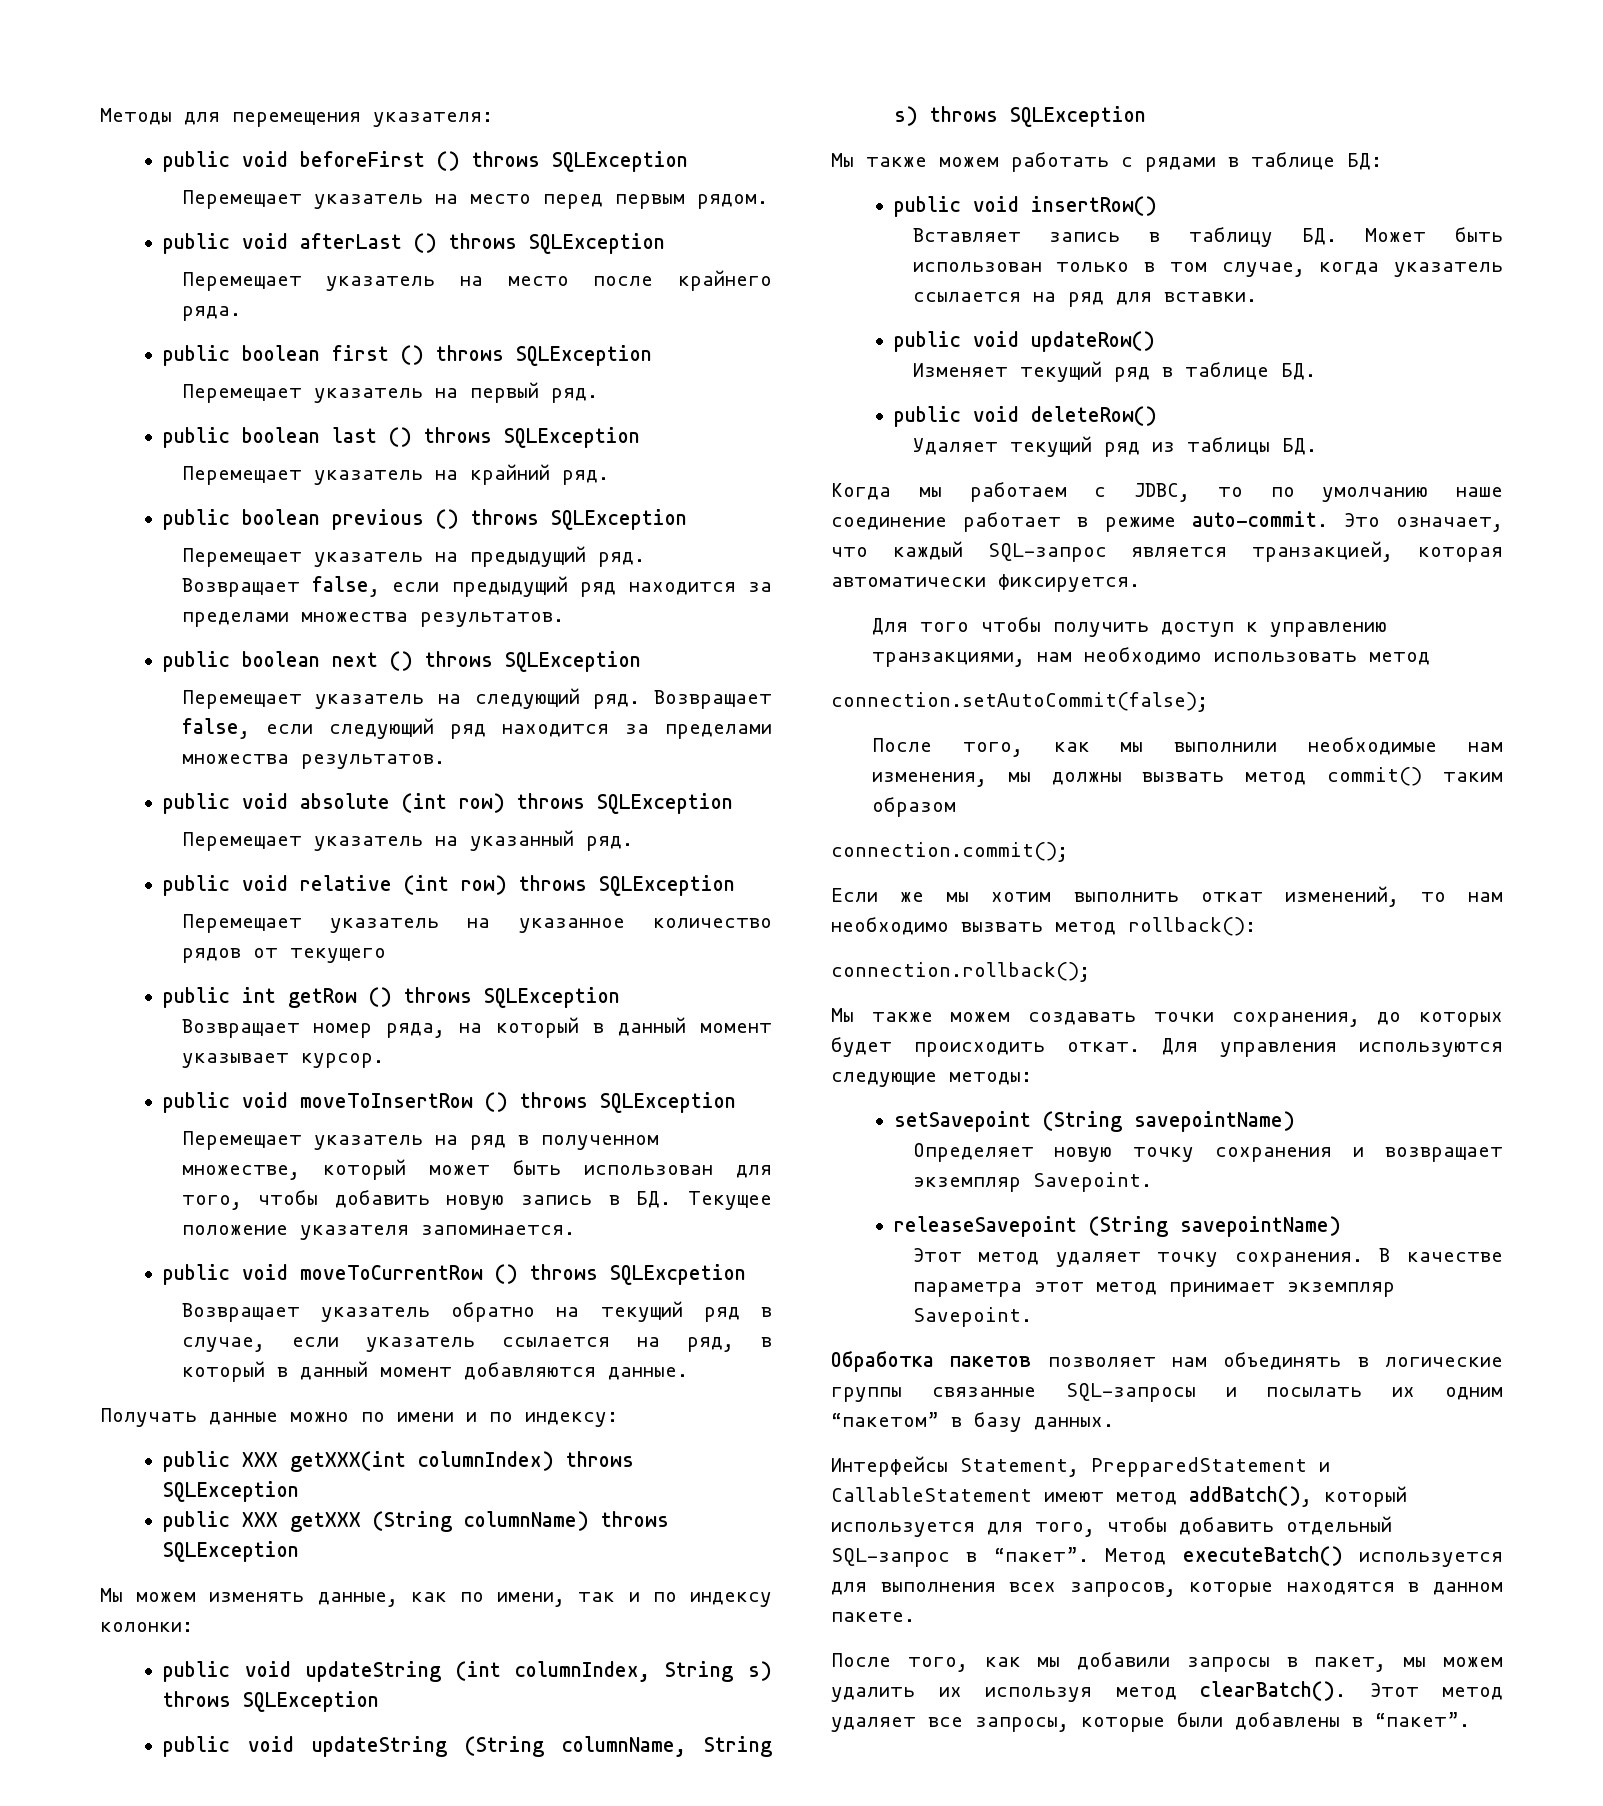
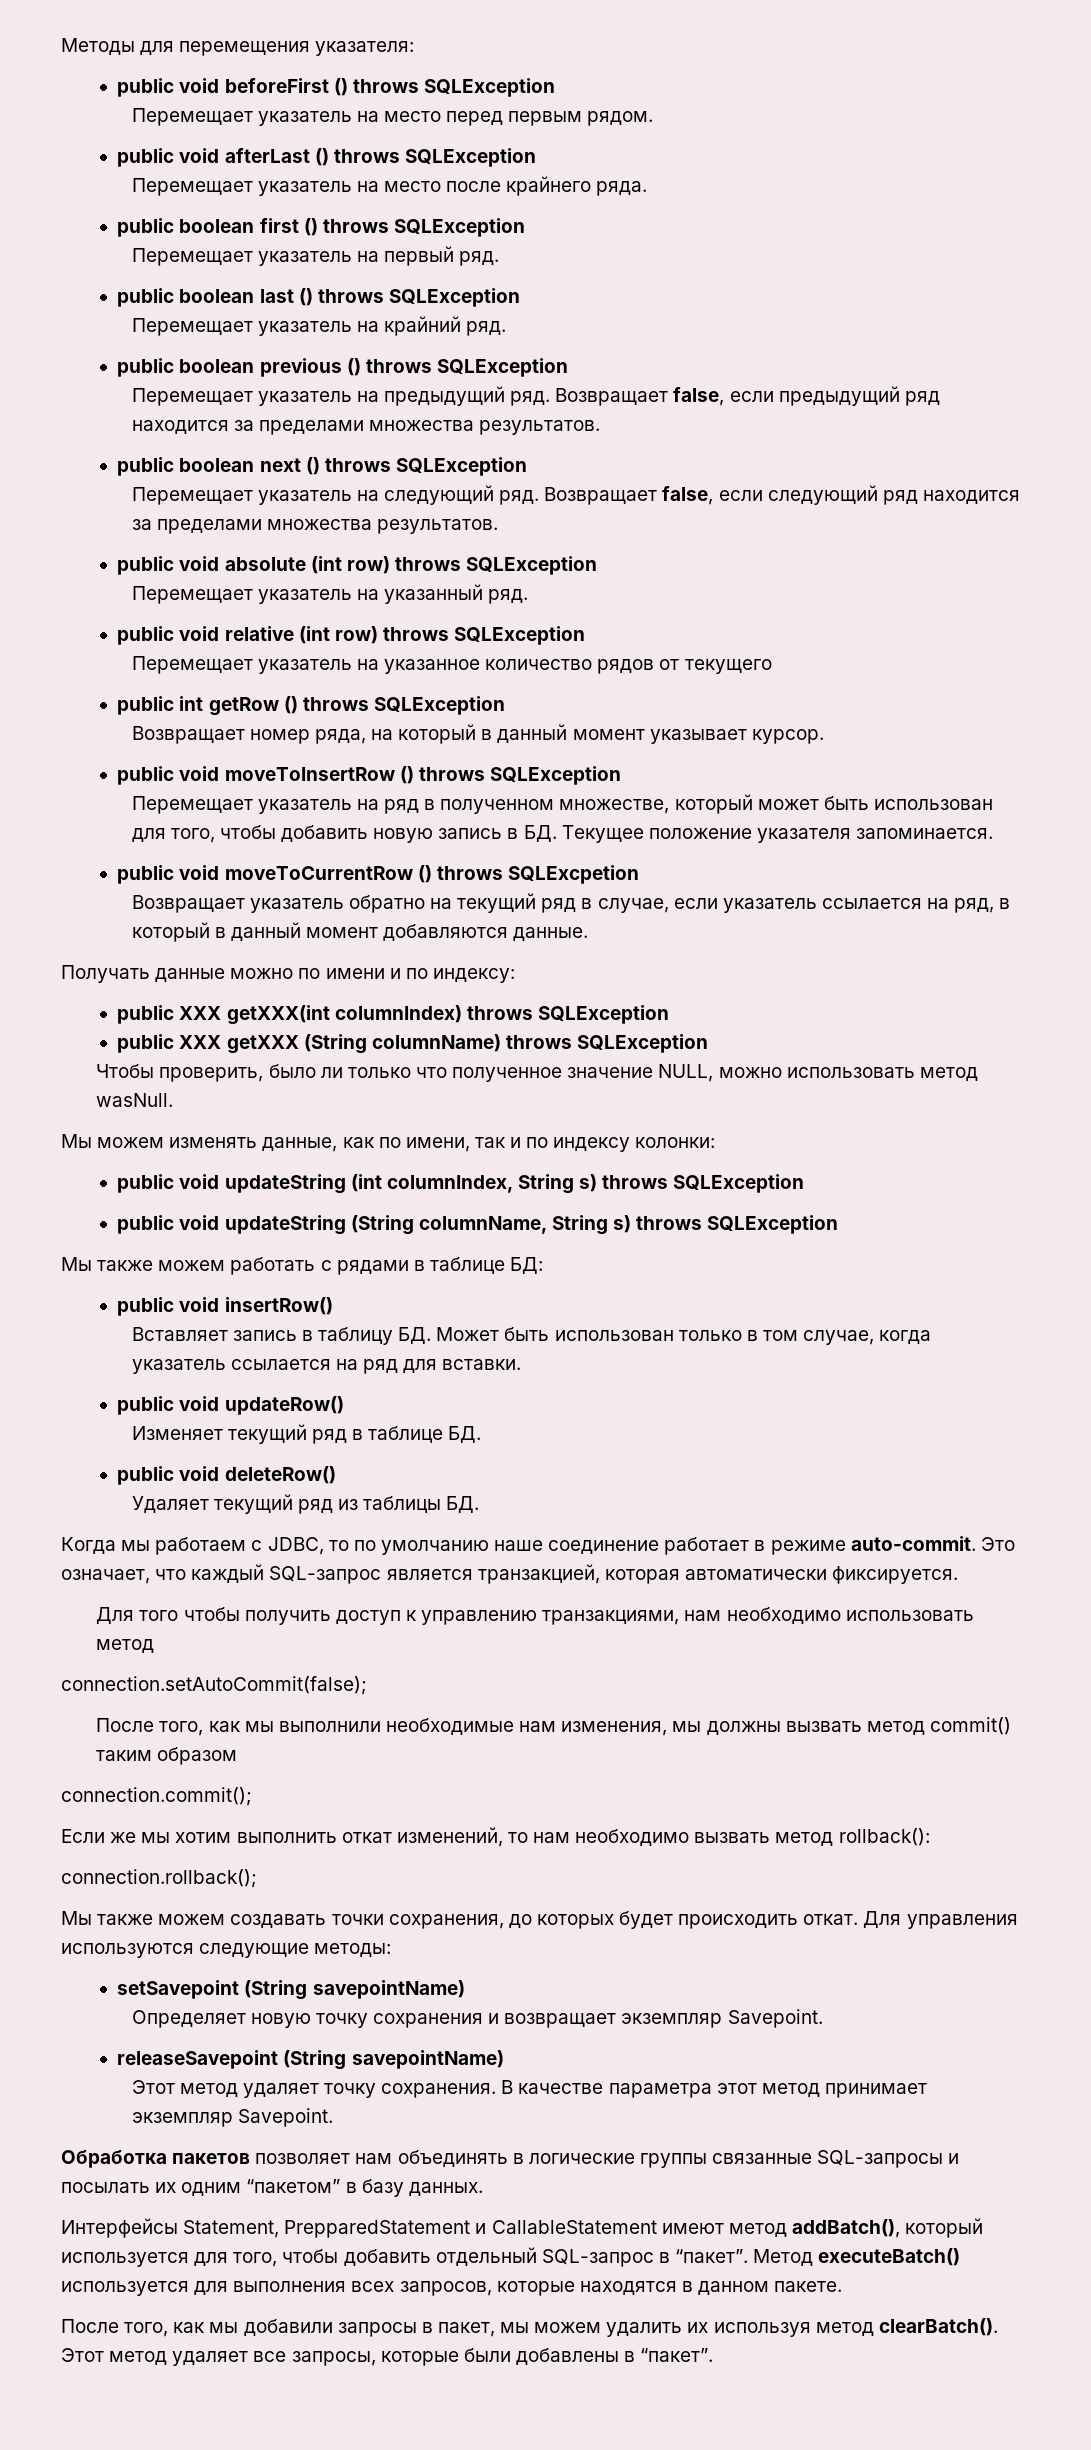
+ Чтобы проверить, было ли только что полученное значение NULL, можно использовать метод wasNull.

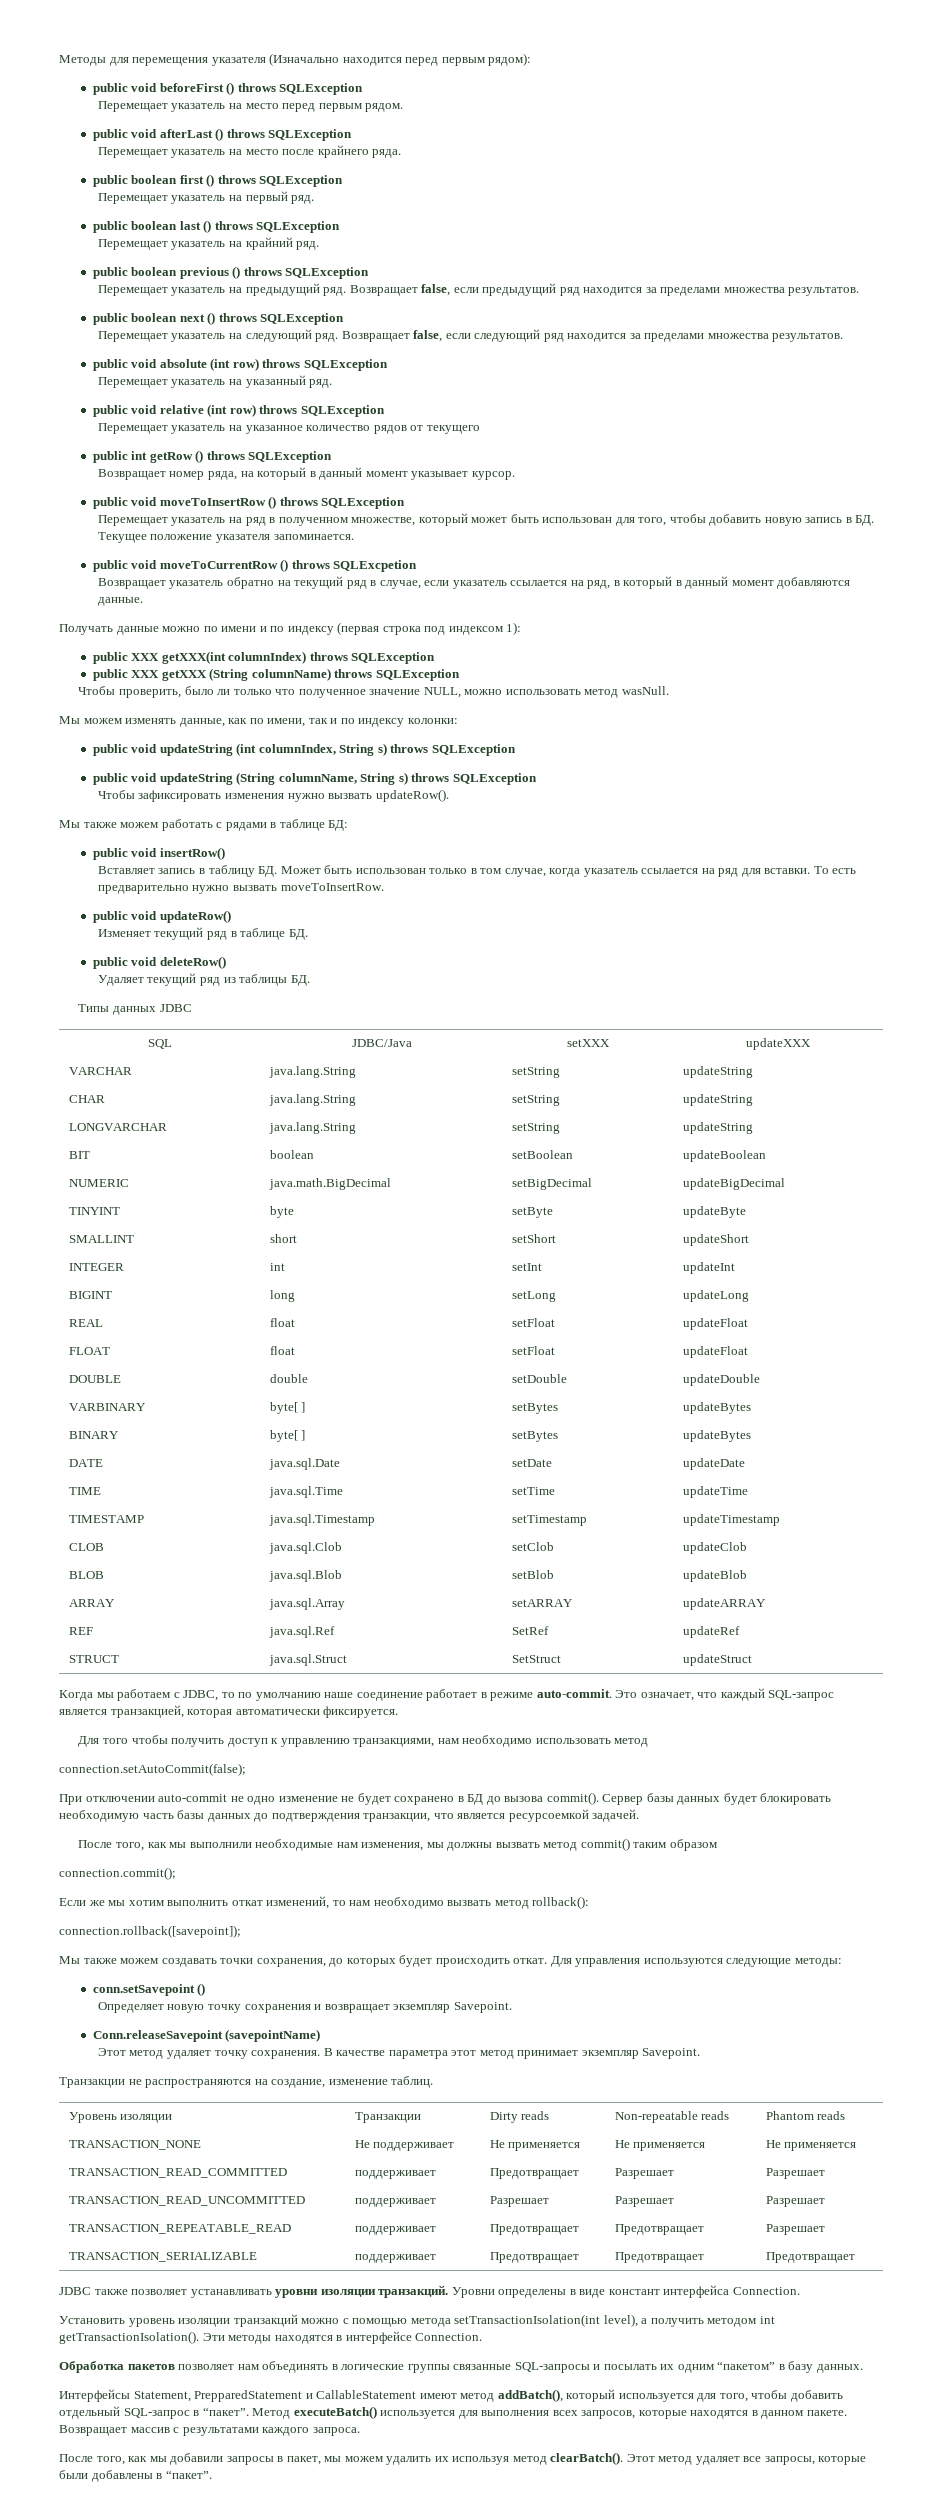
- Методы для перемещения указателя:
+ Методы для перемещения указателя (Изначально находится перед первым рядом):
- Получать данные можно по имени и по индексу:
+ Получать данные можно по имени и по индексу (первая строка под индексом 1):
+ Чтобы зафиксировать изменения нужно вызвать updateRow().
+ То есть предварительно нужно вызвать moveToInsertRow.
+ Типы данных JDBC
+ SQL | JDBC/Java | setXXX | updateXXX
+ VARCHAR | java.lang.String | setString | updateString
+ CHAR | java.lang.String | setString | updateString
+ LONGVARCHAR | java.lang.String | setString | updateString
+ BIT | boolean | setBoolean | updateBoolean
+ NUMERIC | java.math.BigDecimal | setBigDecimal | updateBigDecimal
+ TINYINT | byte | setByte | updateByte
+ SMALLINT | short | setShort | updateShort
+ INTEGER | int | setInt | updateInt
+ BIGINT | long | setLong | updateLong
+ REAL | float | setFloat | updateFloat
+ FLOAT | float | setFloat | updateFloat
+ DOUBLE | double | setDouble | updateDouble
+ VARBINARY | byte[ ] | setBytes | updateBytes
+ BINARY | byte[ ] | setBytes | updateBytes
+ DATE | java.sql.Date | setDate | updateDate
+ TIME | java.sql.Time | setTime | updateTime
+ TIMESTAMP | java.sql.Timestamp | setTimestamp | updateTimestamp
+ CLOB | java.sql.Clob | setClob | updateClob
+ BLOB | java.sql.Blob | setBlob | updateBlob
+ ARRAY | java.sql.Array | setARRAY | updateARRAY
+ REF | java.sql.Ref | SetRef | updateRef
+ STRUCT | java.sql.Struct | SetStruct | updateStruct
+ При отключении auto-commit не одно изменение не будет сохранено в БД до вызова commit(). Сервер базы данных будет блокировать необходимую часть базы данных до подтверждения транзакции, что является ресурсоемкой задачей.
- connection.rollback();
+ connection.rollback([savepoint]);
- setSavepoint (String savepointName)
+ conn.setSavepoint ()
- releaseSavepoint (String savepointName)
+ Conn.releaseSavepoint (savepointName)
+ Транзакции не распространяются на создание, изменение таблиц.
+ Уровень изоляции | Транзакции | Dirty reads | Non-repeatable reads | Phantom reads
+ TRANSACTION_NONE | Не поддерживает | Не применяется | Не применяется | Не применяется
+ TRANSACTION_READ_COMMITTED | поддерживает | Предотвращает | Разрешает | Разрешает
+ TRANSACTION_READ_UNCOMMITTED | поддерживает | Разрешает | Разрешает | Разрешает
+ TRANSACTION_REPEATABLE_READ | поддерживает | Предотвращает | Предотвращает | Разрешает
+ TRANSACTION_SERIALIZABLE | поддерживает | Предотвращает | Предотвращает | Предотвращает
+ JDBC также позволяет устанавливать уровни изоляции транзакций. Уровни определены в виде констант интерфейса Connection.
+ Установить уровень изоляции транзакций можно с помощью метода setTransactionIsolation(int level), а получить методом int getTransactionIsolation(). Эти методы находятся в интерфейсе Connection.
+ Возвращает массив с результатами каждого запроса.

